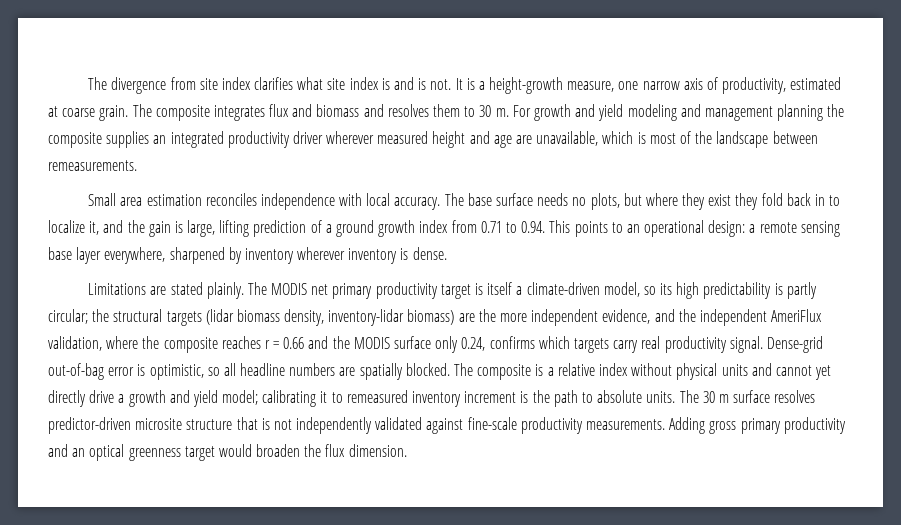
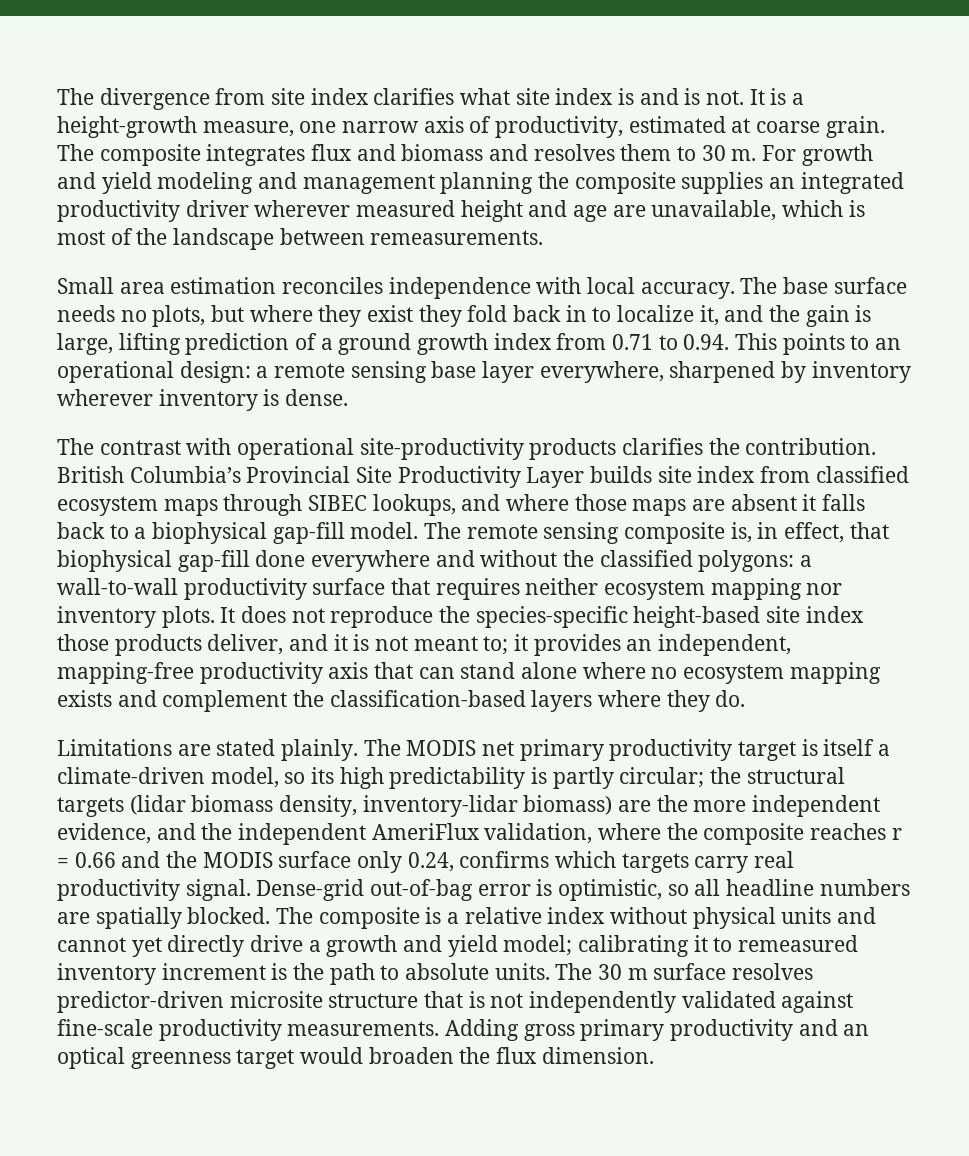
+ The contrast with operational site-productivity products clarifies the contribution. British Columbia’s Provincial Site Productivity Layer builds site index from classified ecosystem maps through SIBEC lookups, and where those maps are absent it falls back to a biophysical gap-fill model. The remote sensing composite is, in effect, that biophysical gap-fill done everywhere and without the classified polygons: a wall-to-wall productivity surface that requires neither ecosystem mapping nor inventory plots. It does not reproduce the species-specific height-based site index those products deliver, and it is not meant to; it provides an independent, mapping-free productivity axis that can stand alone where no ecosystem mapping exists and complement the classification-based layers where they do.

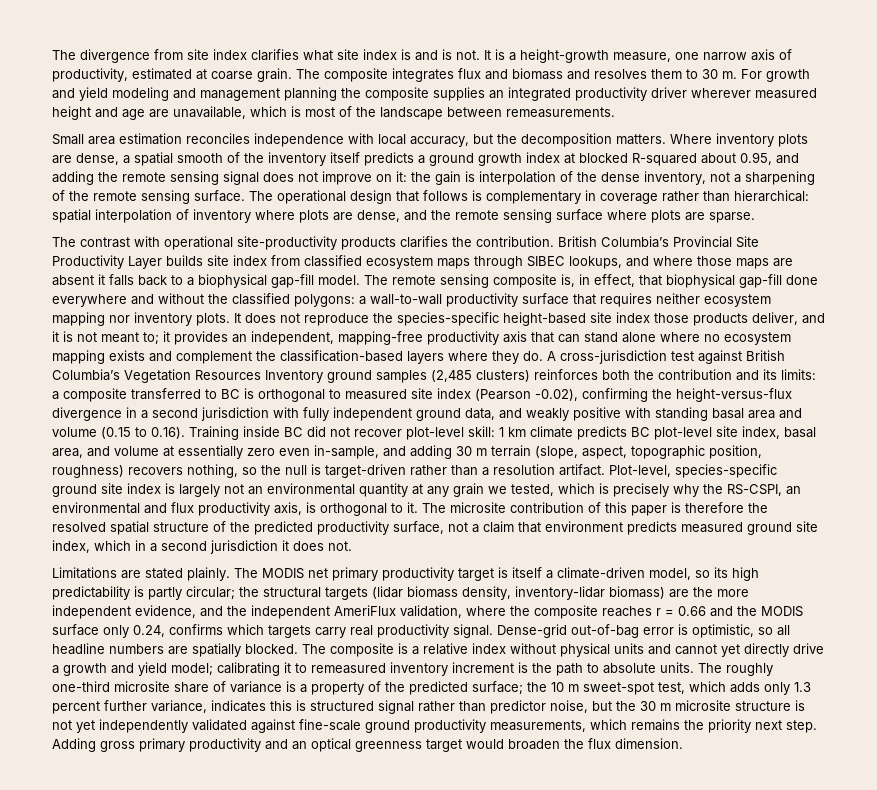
- Small area estimation reconciles independence with local accuracy. The base surface needs no plots, but where they exist they fold back in to localize it, and the gain is large, lifting prediction of a ground growth index from 0.71 to 0.94. This points to an operational design: a remote sensing base layer everywhere, sharpened by inventory wherever inventory is dense.
+ Small area estimation reconciles independence with local accuracy, but the decomposition matters. Where inventory plots are dense, a spatial smooth of the inventory itself predicts a ground growth index at blocked R-squared about 0.95, and adding the remote sensing signal does not improve on it: the gain is interpolation of the dense inventory, not a sharpening of the remote sensing surface. The operational design that follows is complementary in coverage rather than hierarchical: spatial interpolation of inventory where plots are dense, and the remote sensing surface where plots are sparse.
+ A cross-jurisdiction test against British Columbia’s Vegetation Resources Inventory ground samples (2,485 clusters) reinforces both the contribution and its limits: a composite transferred to BC is orthogonal to measured site index (Pearson -0.02), confirming the height-versus-flux divergence in a second jurisdiction with fully independent ground data, and weakly positive with standing basal area and volume (0.15 to 0.16). Training inside BC did not recover plot-level skill: 1 km climate predicts BC plot-level site index, basal area, and volume at essentially zero even in-sample, and adding 30 m terrain (slope, aspect, topographic position, roughness) recovers nothing, so the null is target-driven rather than a resolution artifact. Plot-level, species-specific ground site index is largely not an environmental quantity at any grain we tested, which is precisely why the RS-CSPI, an environmental and flux productivity axis, is orthogonal to it. The microsite contribution of this paper is therefore the resolved spatial structure of the predicted productivity surface, not a claim that environment predicts measured ground site index, which in a second jurisdiction it does not.
- The 30 m surface resolves predictor-driven microsite structure that is not independently validated against fine-scale productivity measurements.
+ The roughly one-third microsite share of variance is a property of the predicted surface; the 10 m sweet-spot test, which adds only 1.3 percent further variance, indicates this is structured signal rather than predictor noise, but the 30 m microsite structure is not yet independently validated against fine-scale ground productivity measurements, which remains the priority next step.

